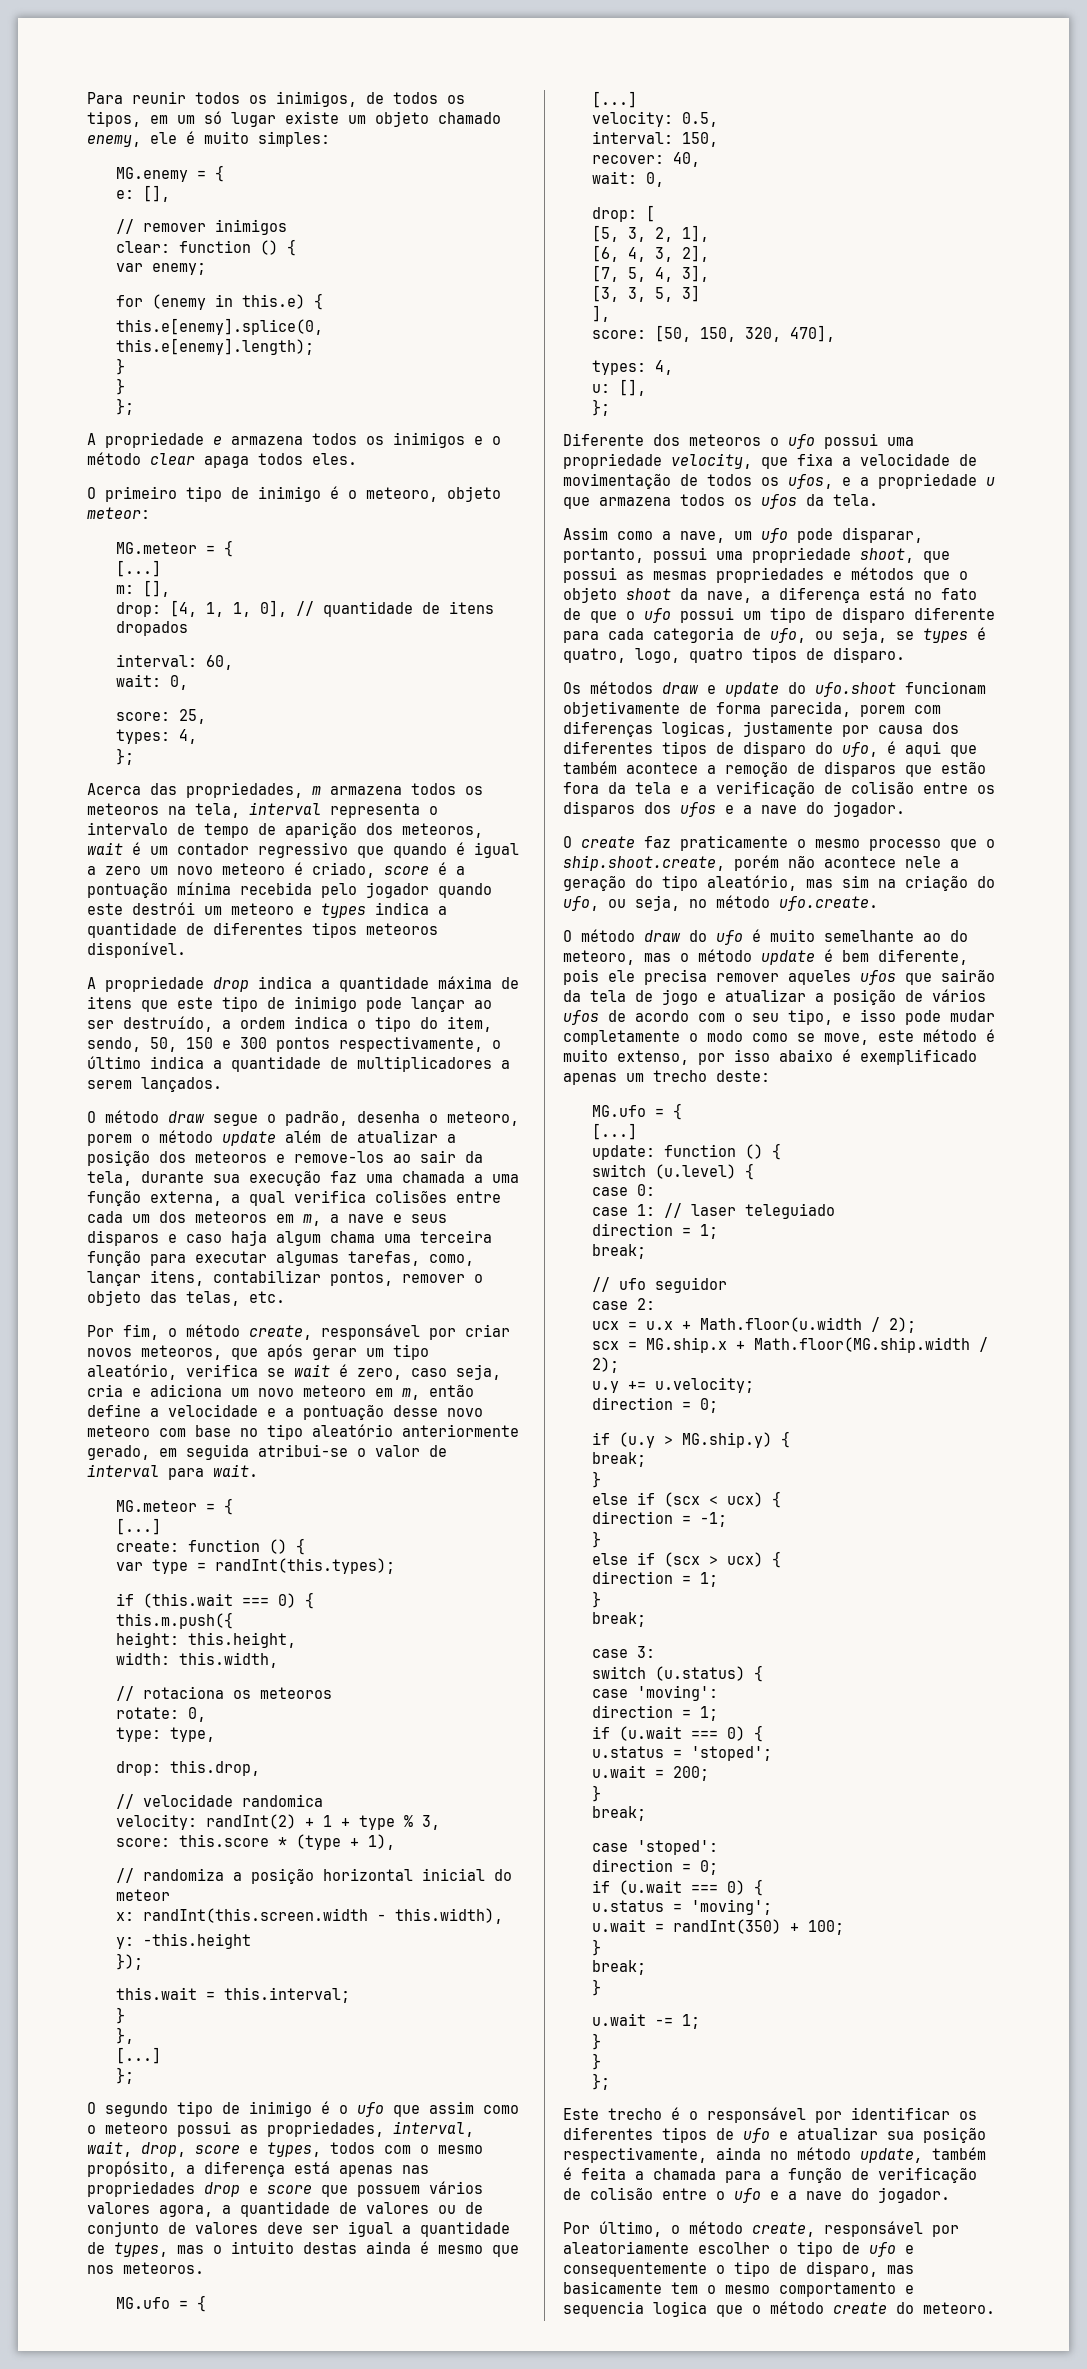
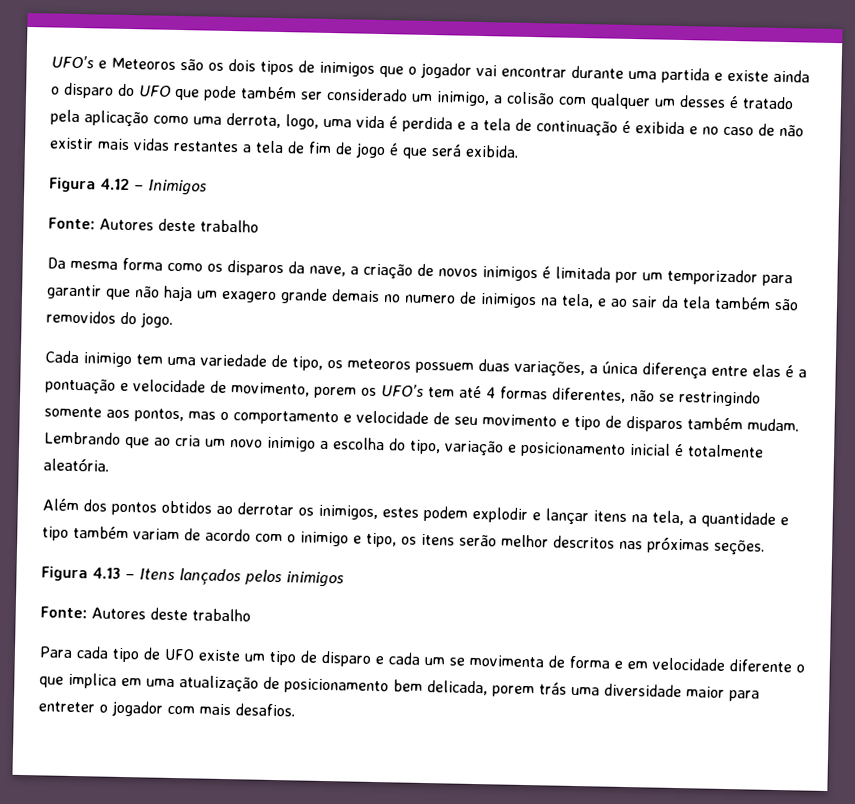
- Para reunir todos os inimigos, de todos os tipos, em um só lugar existe um objeto chamado enemy, ele é muito simples:
- MG.enemy = {
- e: [],
- // remover inimigos
- clear: function () {
- var enemy;
- for (enemy in this.e) {
- this.e[enemy].splice(0, this.e[enemy].length);
- }
- }
- };
- A propriedade e armazena todos os inimigos e o método clear apaga todos eles.
- O primeiro tipo de inimigo é o meteoro, objeto meteor:
- MG.meteor = {
- [...]
- m: [],
- drop: [4, 1, 1, 0], // quantidade de itens dropados
- interval: 60,
- wait: 0,
- score: 25,
- types: 4,
- };
- Acerca das propriedades, m armazena todos os meteoros na tela, interval representa o intervalo de tempo de aparição dos meteoros, wait é um contador regressivo que quando é igual a zero um novo meteoro é criado, score é a pontuação mínima recebida pelo jogador quando este destrói um meteoro e types indica a quantidade de diferentes tipos meteoros disponível.
- A propriedade drop indica a quantidade máxima de itens que este tipo de inimigo pode lançar ao ser destruído, a ordem indica o tipo do item, sendo, 50, 150 e 300 pontos respectivamente, o último indica a quantidade de multiplicadores a serem lançados.
- O método draw segue o padrão, desenha o meteoro, porem o método update além de atualizar a posição dos meteoros e remove-los ao sair da tela, durante sua execução faz uma chamada a uma função externa, a qual verifica colisões entre cada um dos meteoros em m, a nave e seus disparos e caso haja algum chama uma terceira função para executar algumas tarefas, como, lançar itens, contabilizar pontos, remover o objeto das telas, etc.
- Por fim, o método create, responsável por criar novos meteoros, que após gerar um tipo aleatório, verifica se wait é zero, caso seja, cria e adiciona um novo meteoro em m, então define a velocidade e a pontuação desse novo meteoro com base no tipo aleatório anteriormente gerado, em seguida atribui-se o valor de interval para wait.
- MG.meteor = {
- [...]
- create: function () {
- var type = randInt(this.types);
- if (this.wait === 0) {
- this.m.push({
- height: this.height,
- width: this.width,
- // rotaciona os meteoros
- rotate: 0,
- type: type,
- drop: this.drop,
- // velocidade randomica
- velocity: randInt(2) + 1 + type % 3,
- score: this.score * (type + 1),
- // randomiza a posição horizontal inicial do meteor
- x: randInt(this.screen.width - this.width),
- y: -this.height
- });
- this.wait = this.interval;
- }
- },
- [...]
- };
- O segundo tipo de inimigo é o ufo que assim como o meteoro possui as propriedades, interval, wait, drop, score e types, todos com o mesmo propósito, a diferença está apenas nas propriedades drop e score que possuem vários valores agora, a quantidade de valores ou de conjunto de valores deve ser igual a quantidade de types, mas o intuito destas ainda é mesmo que nos meteoros.
- MG.ufo = {
- [...]
- velocity: 0.5,
- interval: 150,
- recover: 40,
- wait: 0,
- drop: [
- [5, 3, 2, 1],
- [6, 4, 3, 2],
- [7, 5, 4, 3],
- [3, 3, 5, 3]
- ],
- score: [50, 150, 320, 470],
- types: 4,
- u: [],
- };
- Diferente dos meteoros o ufo possui uma propriedade velocity, que fixa a velocidade de movimentação de todos os ufos, e a propriedade u que armazena todos os ufos da tela.
- Assim como a nave, um ufo pode disparar, portanto, possui uma propriedade shoot, que possui as mesmas propriedades e métodos que o objeto shoot da nave, a diferença está no fato de que o ufo possui um tipo de disparo diferente para cada categoria de ufo, ou seja, se types é quatro, logo, quatro tipos de disparo.
- Os métodos draw e update do ufo.shoot funcionam objetivamente de forma parecida, porem com diferenças logicas, justamente por causa dos diferentes tipos de disparo do ufo, é aqui que também acontece a remoção de disparos que estão fora da tela e a verificação de colisão entre os disparos dos ufos e a nave do jogador.
- O create faz praticamente o mesmo processo que o ship.shoot.create, porém não acontece nele a geração do tipo aleatório, mas sim na criação do ufo, ou seja, no método ufo.create.
- O método draw do ufo é muito semelhante ao do meteoro, mas o método update é bem diferente, pois ele precisa remover aqueles ufos que sairão da tela de jogo e atualizar a posição de vários ufos de acordo com o seu tipo, e isso pode mudar completamente o modo como se move, este método é muito extenso, por isso abaixo é exemplificado apenas um trecho deste:
- MG.ufo = {
- [...]
- update: function () {
- switch (u.level) {
- case 0:
- case 1: // laser teleguiado
- direction = 1;
- break;
- // ufo seguidor
- case 2:
- ucx = u.x + Math.floor(u.width / 2);
- scx = MG.ship.x + Math.floor(MG.ship.width / 2);
- u.y += u.velocity;
- direction = 0;
- if (u.y > MG.ship.y) {
- break;
- }
- else if (scx < ucx) {
- direction = -1;
- }
- else if (scx > ucx) {
- direction = 1;
- }
- break;
- case 3:
- switch (u.status) {
- case 'moving':
- direction = 1;
- if (u.wait === 0) {
- u.status = 'stoped';
- u.wait = 200;
- }
- break;
- case 'stoped':
- direction = 0;
- if (u.wait === 0) {
- u.status = 'moving';
- u.wait = randInt(350) + 100;
- }
- break;
- }
- u.wait -= 1;
- }
- }
- };
- Este trecho é o responsável por identificar os diferentes tipos de ufo e atualizar sua posição respectivamente, ainda no método update, também é feita a chamada para a função de verificação de colisão entre o ufo e a nave do jogador.
- Por último, o método create, responsável por aleatoriamente escolher o tipo de ufo e consequentemente o tipo de disparo, mas basicamente tem o mesmo comportamento e sequencia logica que o método create do meteoro.
+ UFO’s e Meteoros são os dois tipos de inimigos que o jogador vai encontrar durante uma partida e existe ainda o disparo do UFO que pode também ser considerado um inimigo, a colisão com qualquer um desses é tratado pela aplicação como uma derrota, logo, uma vida é perdida e a tela de continuação é exibida e no caso de não existir mais vidas restantes a tela de fim de jogo é que será exibida.
+ Figura 4.12 – Inimigos
+ Fonte: Autores deste trabalho
+ Da mesma forma como os disparos da nave, a criação de novos inimigos é limitada por um temporizador para garantir que não haja um exagero grande demais no numero de inimigos na tela, e ao sair da tela também são removidos do jogo.
+ Cada inimigo tem uma variedade de tipo, os meteoros possuem duas variações, a única diferença entre elas é a pontuação e velocidade de movimento, porem os UFO’s tem até 4 formas diferentes, não se restringindo somente aos pontos, mas o comportamento e velocidade de seu movimento e tipo de disparos também mudam. Lembrando que ao cria um novo inimigo a escolha do tipo, variação e posicionamento inicial é totalmente aleatória.
+ Além dos pontos obtidos ao derrotar os inimigos, estes podem explodir e lançar itens na tela, a quantidade e tipo também variam de acordo com o inimigo e tipo, os itens serão melhor descritos nas próximas seções.
+ Figura 4.13 – Itens lançados pelos inimigos
+ Fonte: Autores deste trabalho
+ Para cada tipo de UFO existe um tipo de disparo e cada um se movimenta de forma e em velocidade diferente o que implica em uma atualização de posicionamento bem delicada, porem trás uma diversidade maior para entreter o jogador com mais desafios.

